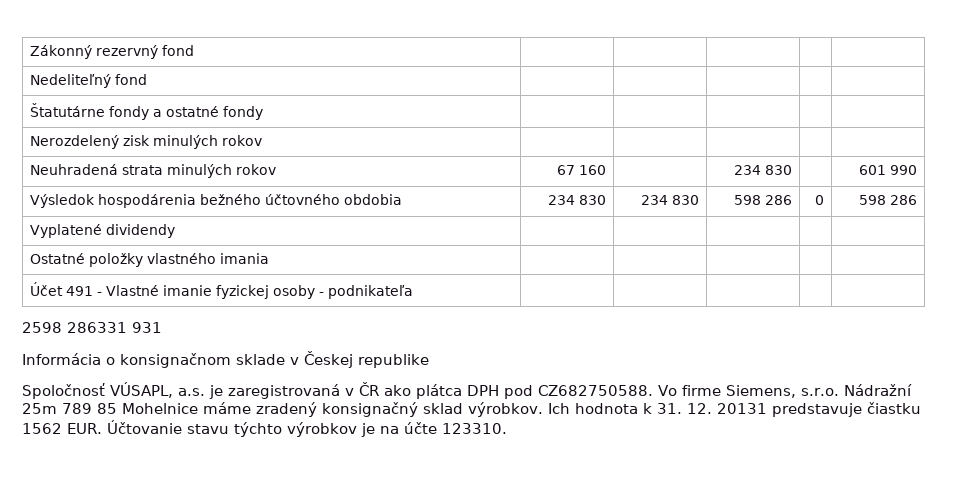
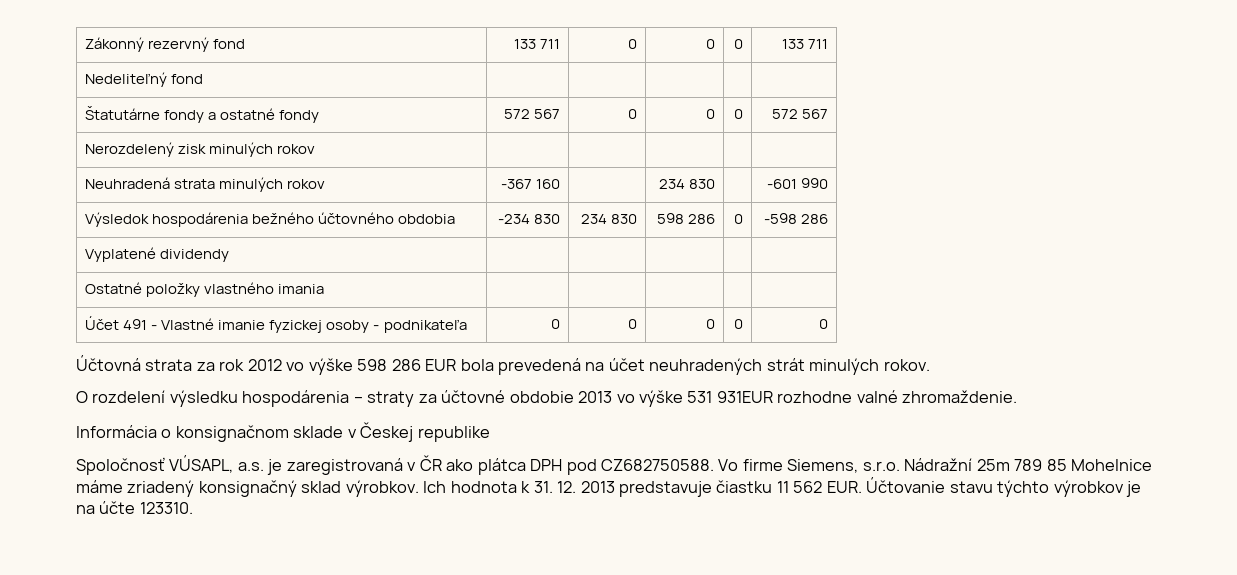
- Zákonný rezervný fond | | | | |
+ Zákonný rezervný fond | 133 711 | 0 | 0 | 0 | 133 711
- Štatutárne fondy a ostatné fondy | | | | |
+ Štatutárne fondy a ostatné fondy | 572 567 | 0 | 0 | 0 | 572 567
- Neuhradená strata minulých rokov | 67 160 | | 234 830 | | 601 990
+ Neuhradená strata minulých rokov | -367 160 | | 234 830 | | -601 990
- Výsledok hospodárenia bežného účtovného obdobia | 234 830 | 234 830 | 598 286 | 0 | 598 286
+ Výsledok hospodárenia bežného účtovného obdobia | -234 830 | 234 830 | 598 286 | 0 | -598 286
- Účet 491 - Vlastné imanie fyzickej osoby - podnikateľa | | | | |
- 2598 286331 931
+ Účet 491 - Vlastné imanie fyzickej osoby - podnikateľa | 0 | 0 | 0 | 0 | 0
+ Účtovná strata za rok 2012 vo výške 598 286 EUR bola prevedená na účet neuhradených strát minulých rokov.
+ O rozdelení výsledku hospodárenia – straty za účtovné obdobie 2013 vo výške 531 931EUR rozhodne valné zhromaždenie.
- Vo firme Siemens, s.r.o. Nádražní 25m 789 85 Mohelnice máme zradený konsignačný sklad výrobkov.
+ Vo firme Siemens, s.r.o. Nádražní 25m 789 85 Mohelnice máme zriadený konsignačný sklad výrobkov.
- Ich hodnota k 31. 12. 20131 predstavuje čiastku 1562 EUR. Účtovanie stavu týchto výrobkov je na účte 123310.
+ Ich hodnota k 31. 12. 2013 predstavuje čiastku 11 562 EUR. Účtovanie stavu týchto výrobkov je na účte 123310.

